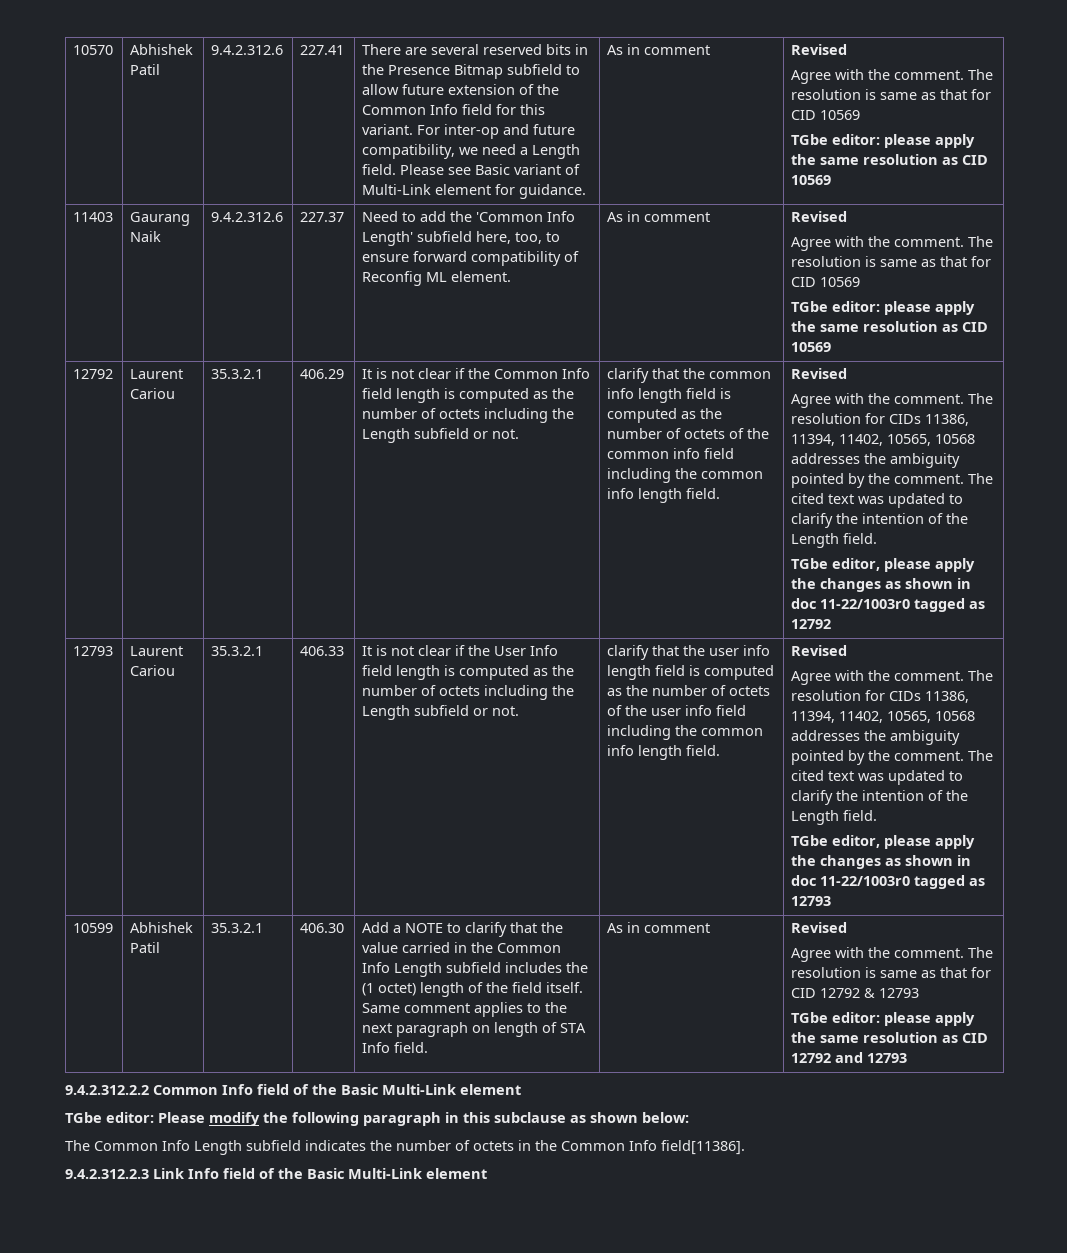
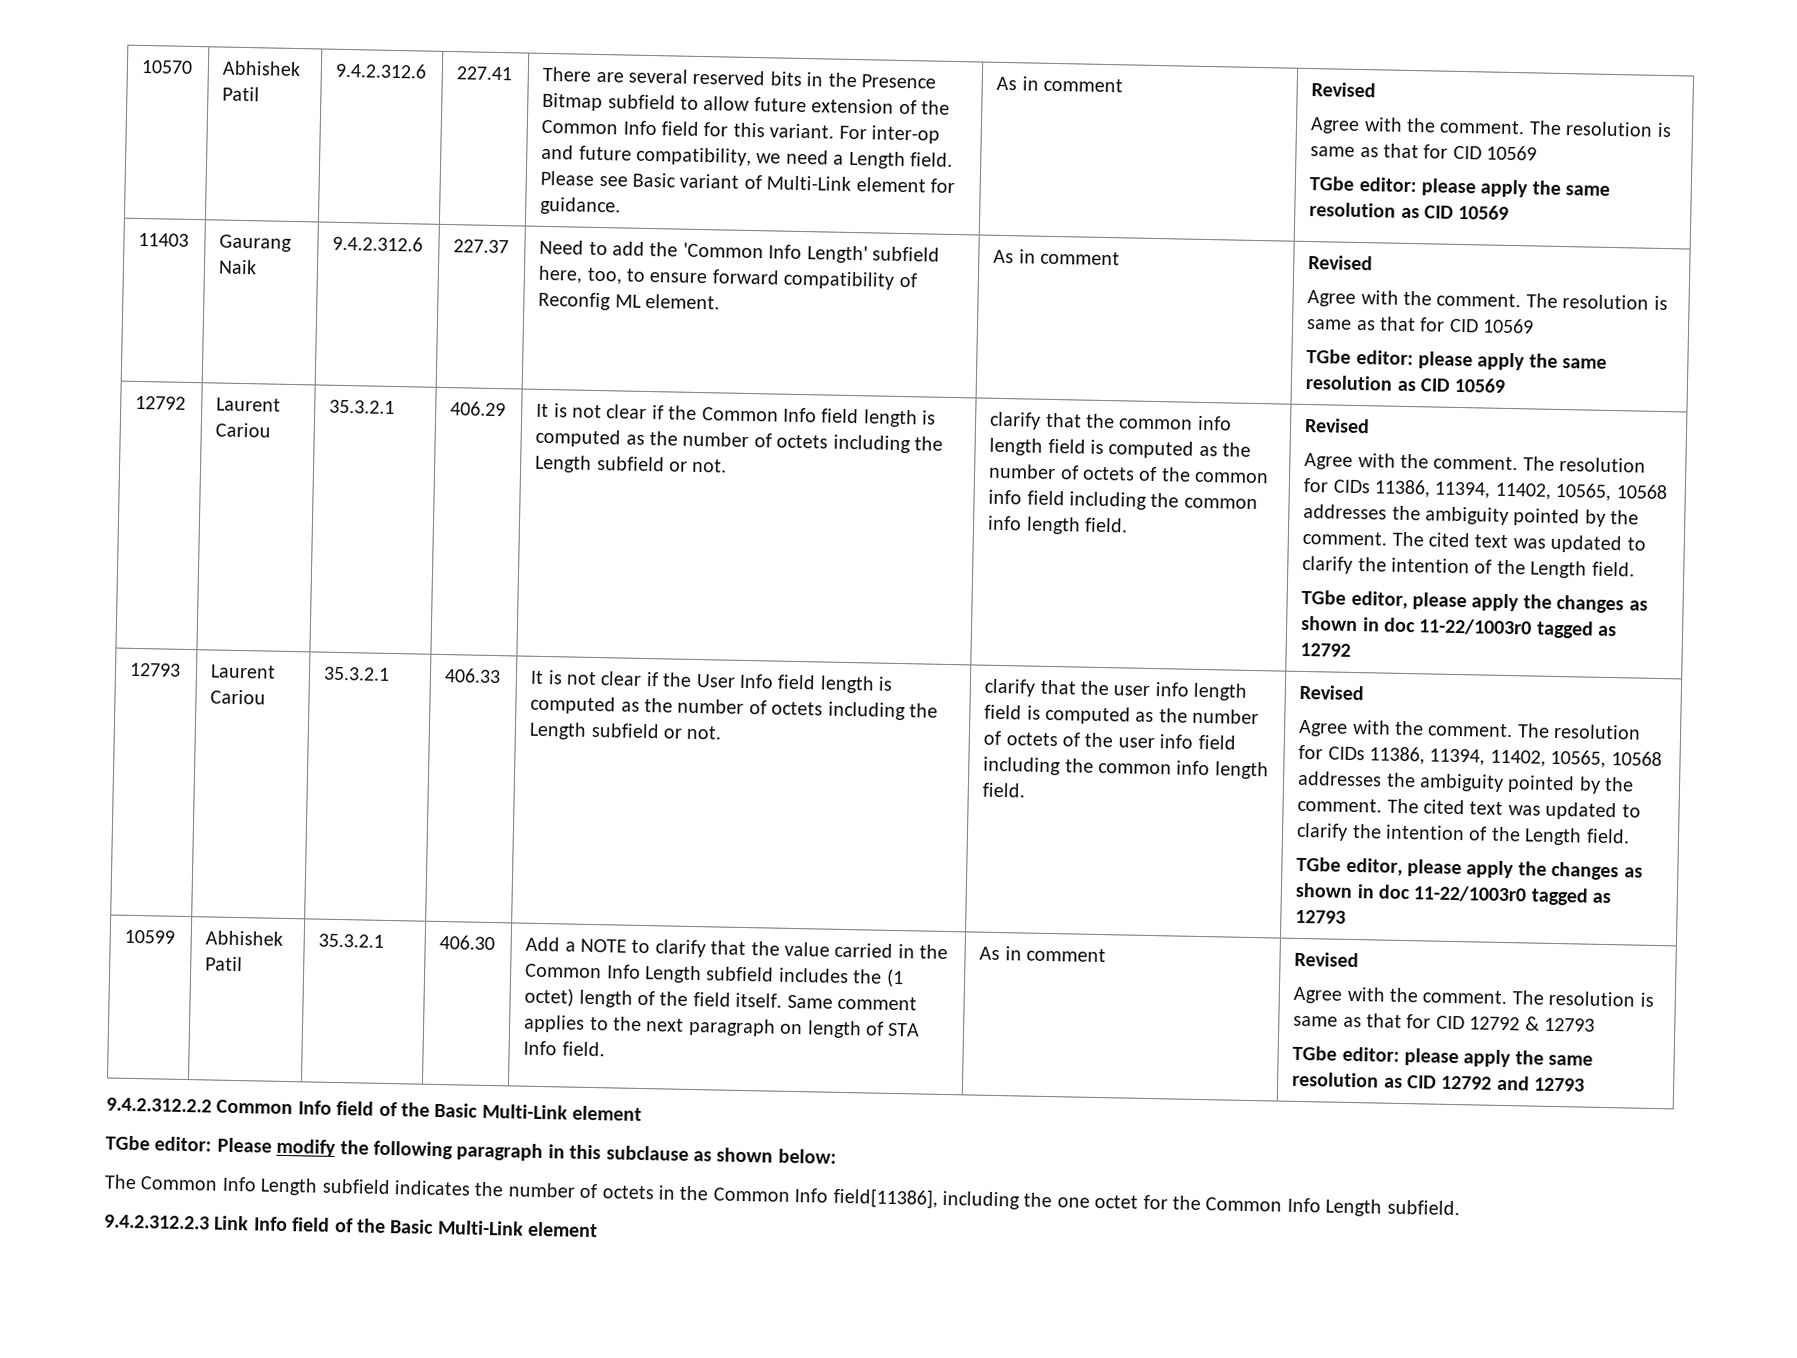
- The Common Info Length subfield indicates the number of octets in the Common Info field[11386].
+ The Common Info Length subfield indicates the number of octets in the Common Info field[11386], including the one octet for the Common Info Length subfield.

